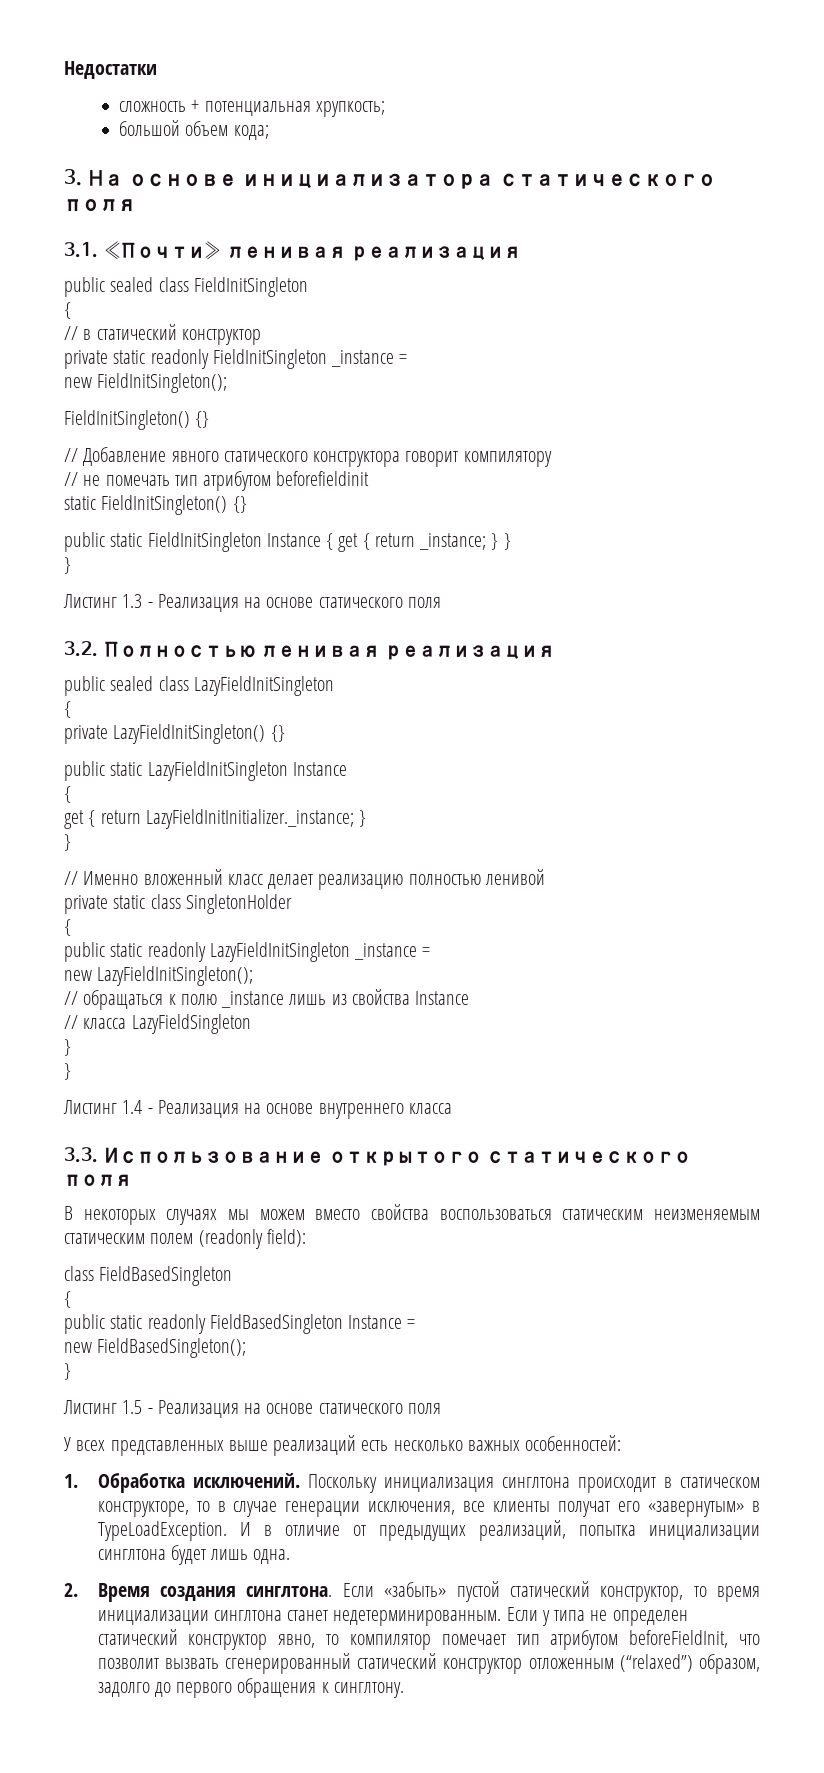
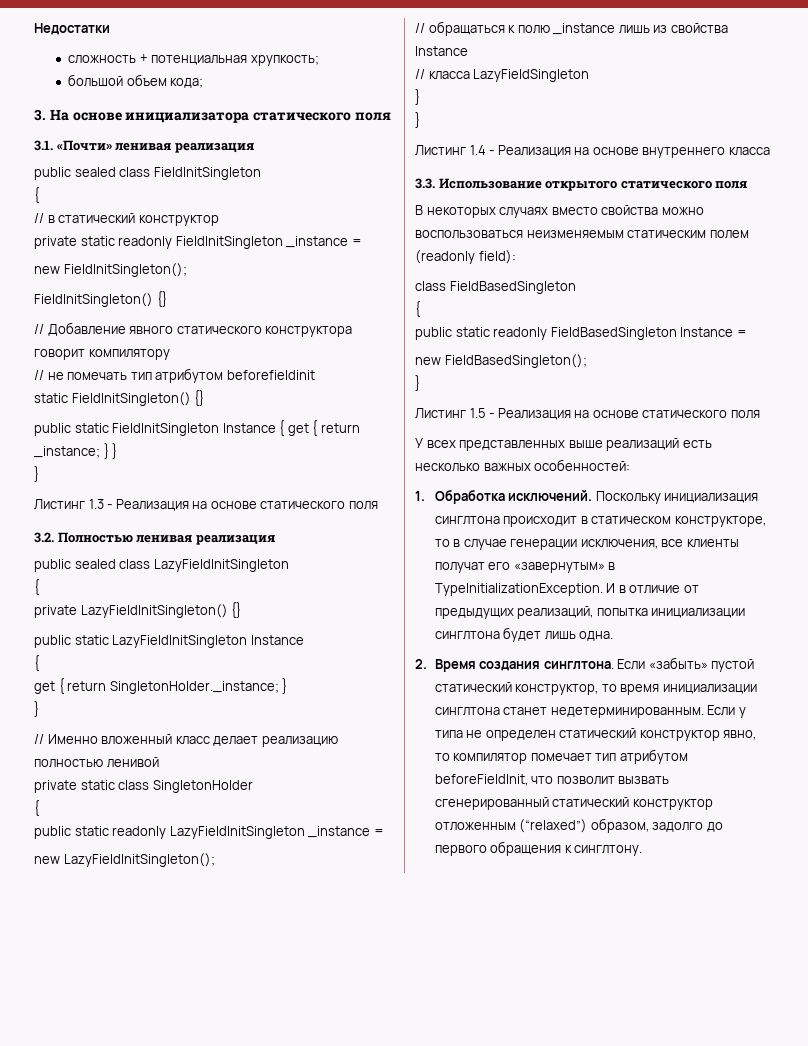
- get { return LazyFieldInitInitializer._instance; }
+ get { return SingletonHolder._instance; }
- В некоторых случаях мы можем вместо свойства воспользоваться статическим неизменяемым статическим полем (readonly field):
+ В некоторых случаях вместо свойства можно воспользоваться неизменяемым статическим полем (readonly field):
- Поскольку инициализация синглтона происходит в статическом конструкторе, то в случае генерации исключения, все клиенты получат его «завернутым» в TypeLoadException.
+ Поскольку инициализация синглтона происходит в статическом конструкторе, то в случае генерации исключения, все клиенты получат его «завернутым» в TypeInitializationException.

